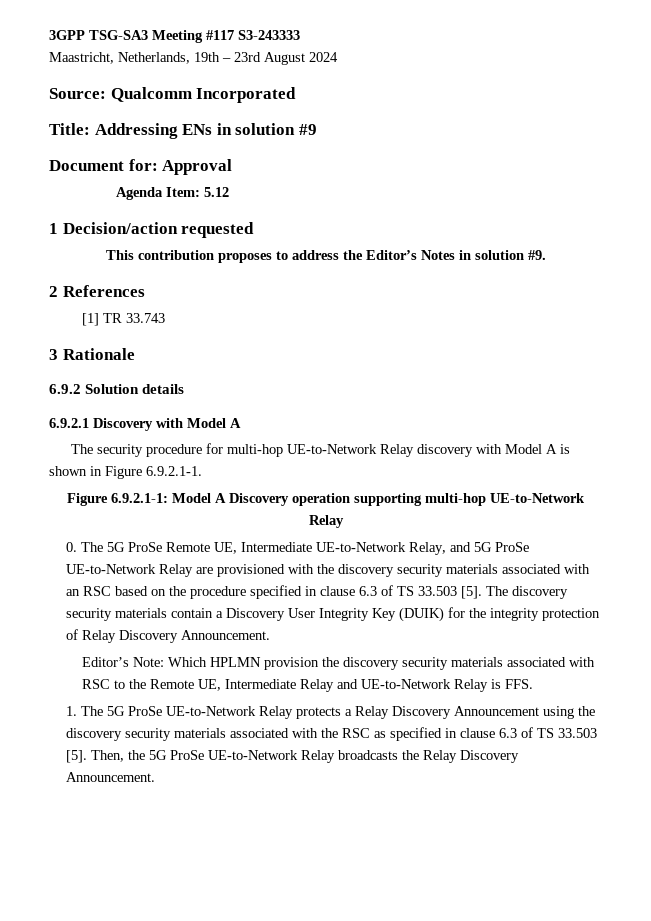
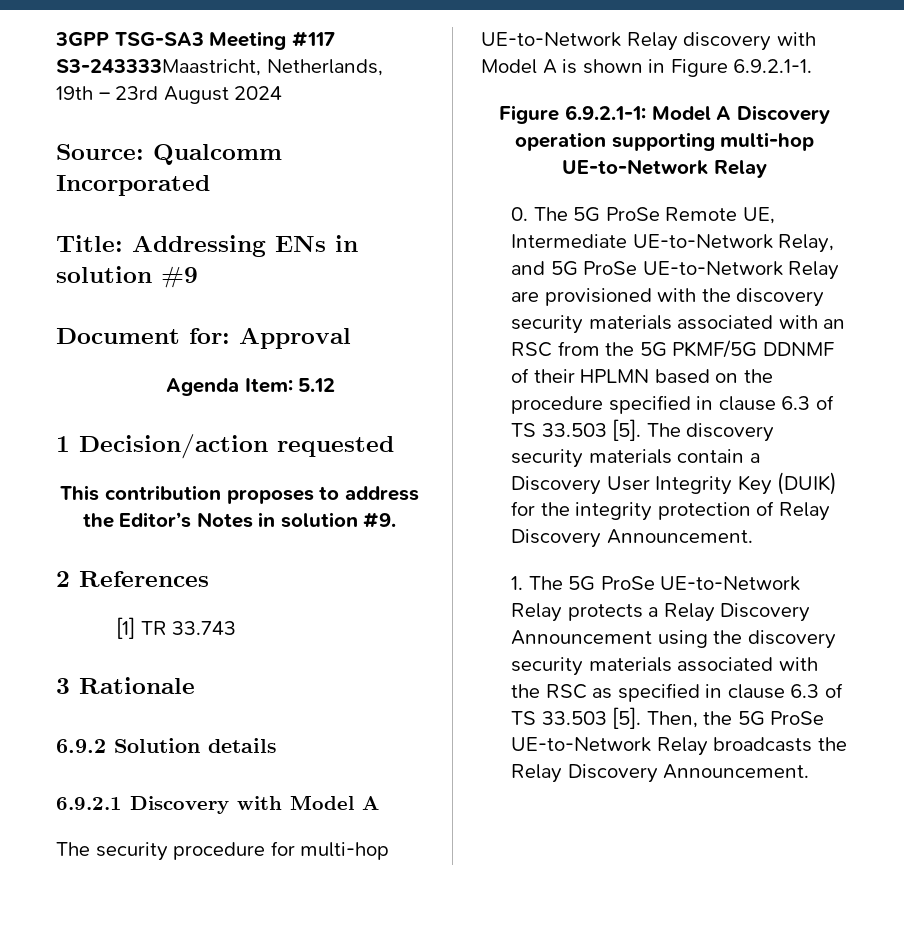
- 3GPP TSG-SA3 Meeting #117 S3-243333
- Maastricht, Netherlands, 19th – 23rd August 2024
+ 3GPP TSG-SA3 Meeting #117 S3-243333Maastricht, Netherlands, 19th – 23rd August 2024
- 0. The 5G ProSe Remote UE, Intermediate UE-to-Network Relay, and 5G ProSe UE-to-Network Relay are provisioned with the discovery security materials associated with an RSC based on the procedure specified in clause 6.3 of TS 33.503 [5].
+ 0. The 5G ProSe Remote UE, Intermediate UE-to-Network Relay, and 5G ProSe UE-to-Network Relay are provisioned with the discovery security materials associated with an RSC from the 5G PKMF/5G DDNMF of their HPLMN based on the procedure specified in clause 6.3 of TS 33.503 [5].
- Editor’s Note: Which HPLMN provision the discovery security materials associated with RSC to the Remote UE, Intermediate Relay and UE-to-Network Relay is FFS.

